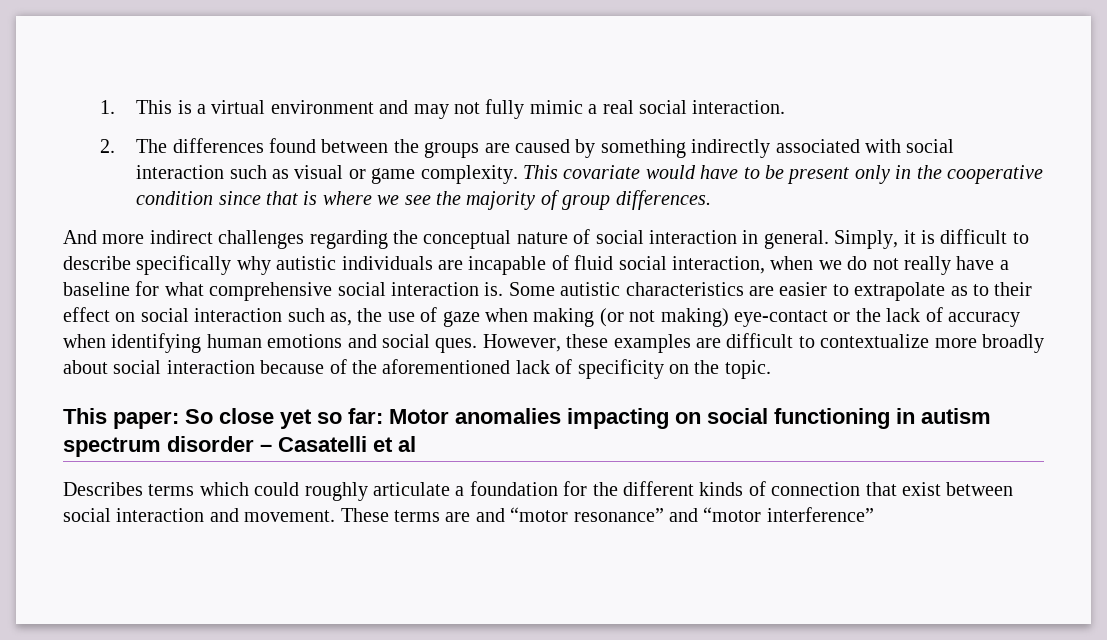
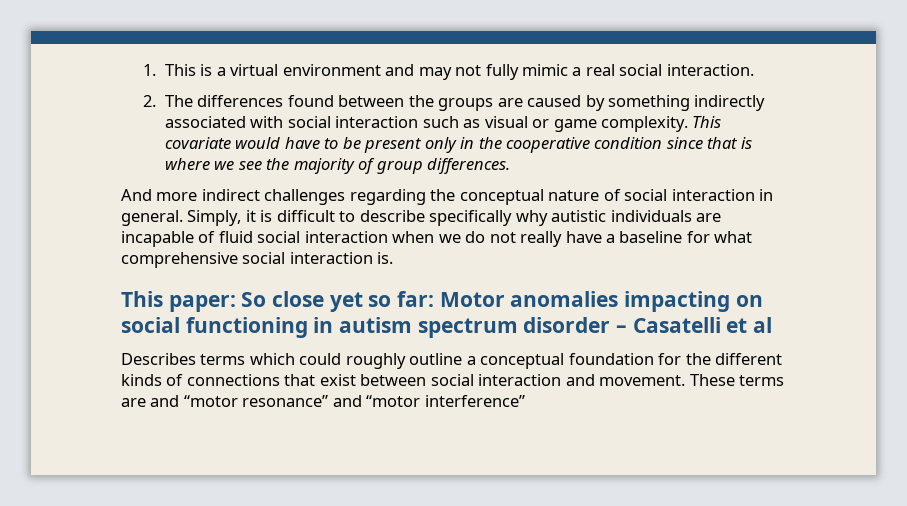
- Simply, it is difficult to describe specifically why autistic individuals are incapable of fluid social interaction, when we do not really have a baseline for what comprehensive social interaction is. Some autistic characteristics are easier to extrapolate as to their effect on social interaction such as, the use of gaze when making (or not making) eye-contact or the lack of accuracy when identifying human emotions and social ques. However, these examples are difficult to contextualize more broadly about social interaction because of the aforementioned lack of specificity on the topic.
+ Simply, it is difficult to describe specifically why autistic individuals are incapable of fluid social interaction when we do not really have a baseline for what comprehensive social interaction is.
- Describes terms which could roughly articulate a foundation for the different kinds of connection that exist between social interaction and movement.
+ Describes terms which could roughly outline a conceptual foundation for the different kinds of connections that exist between social interaction and movement.

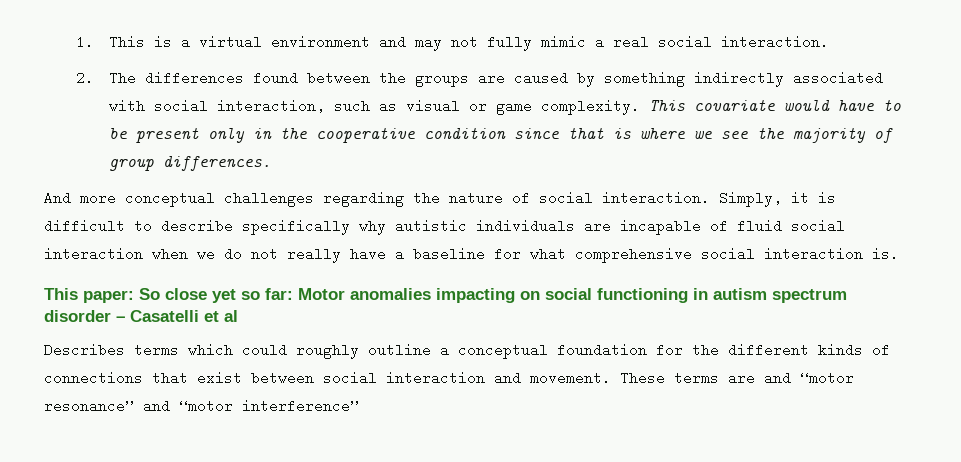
- 2. The differences found between the groups are caused by something indirectly associated with social interaction such as visual or game complexity.
+ 2. The differences found between the groups are caused by something indirectly associated with social interaction, such as visual or game complexity.
- And more indirect challenges regarding the conceptual nature of social interaction in general.
+ And more conceptual challenges regarding the nature of social interaction.

